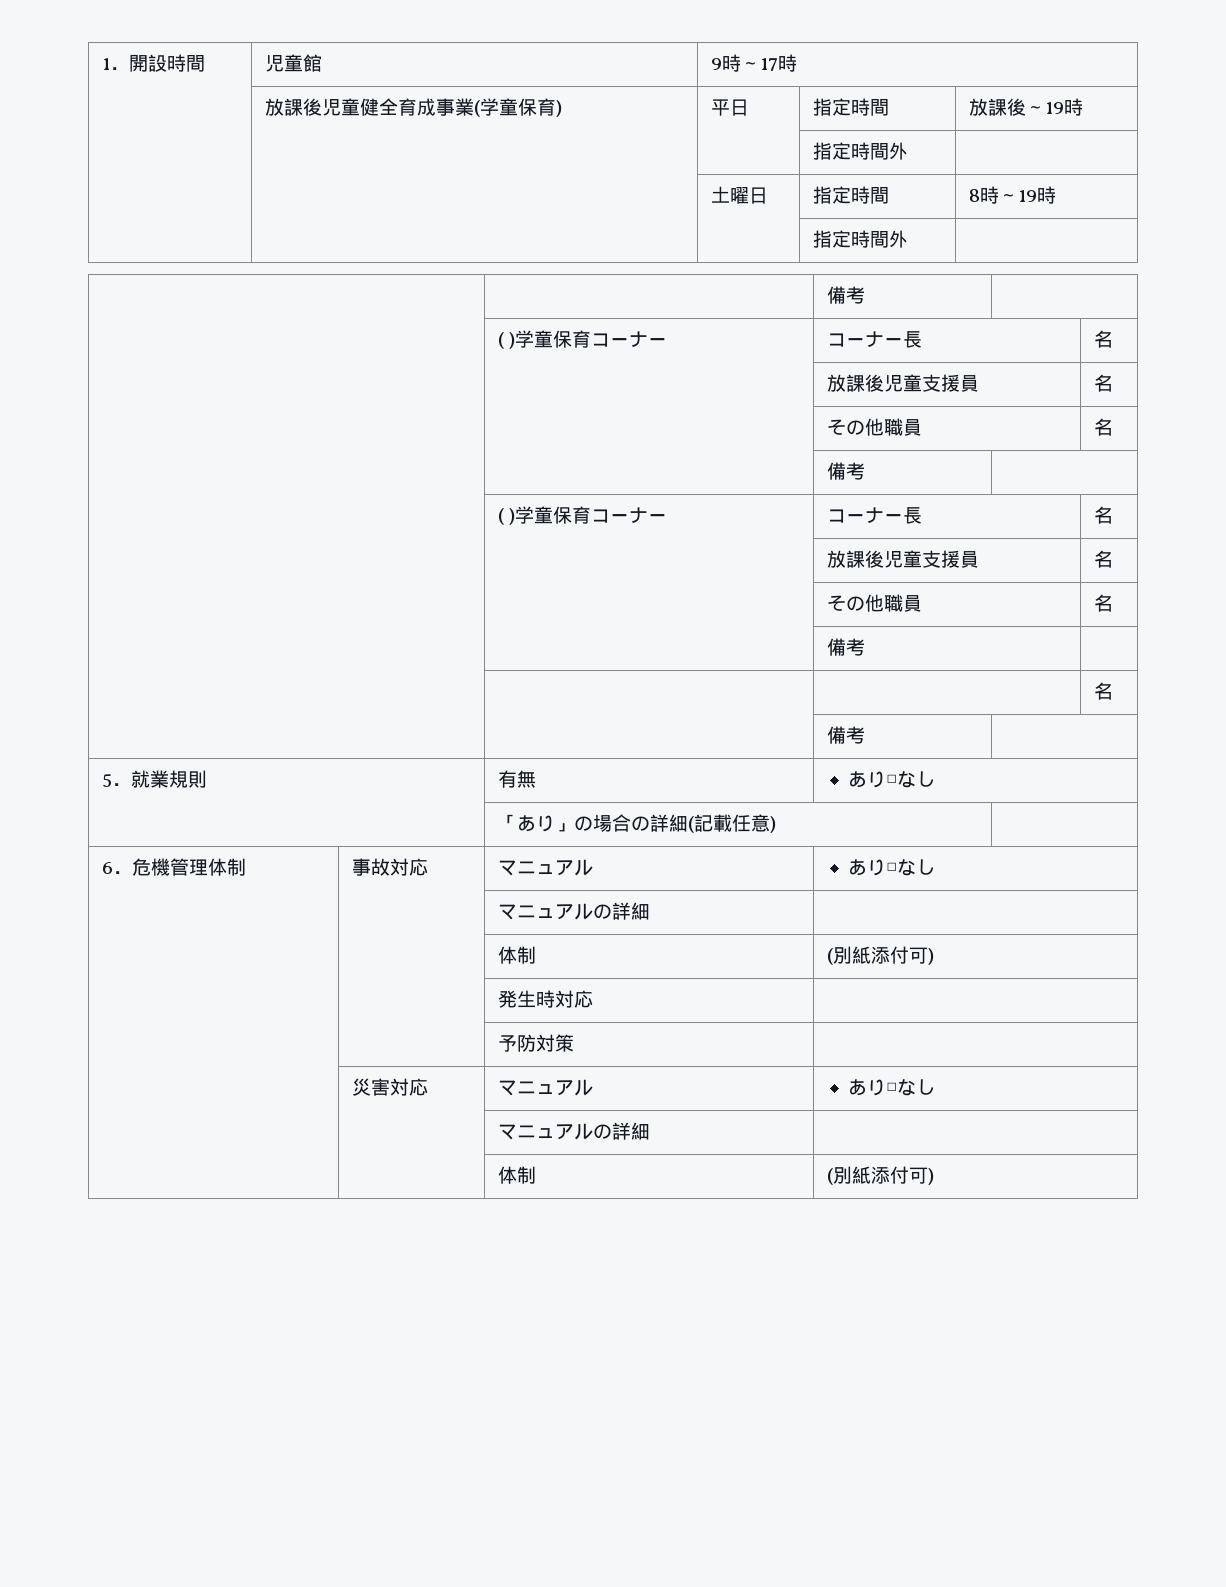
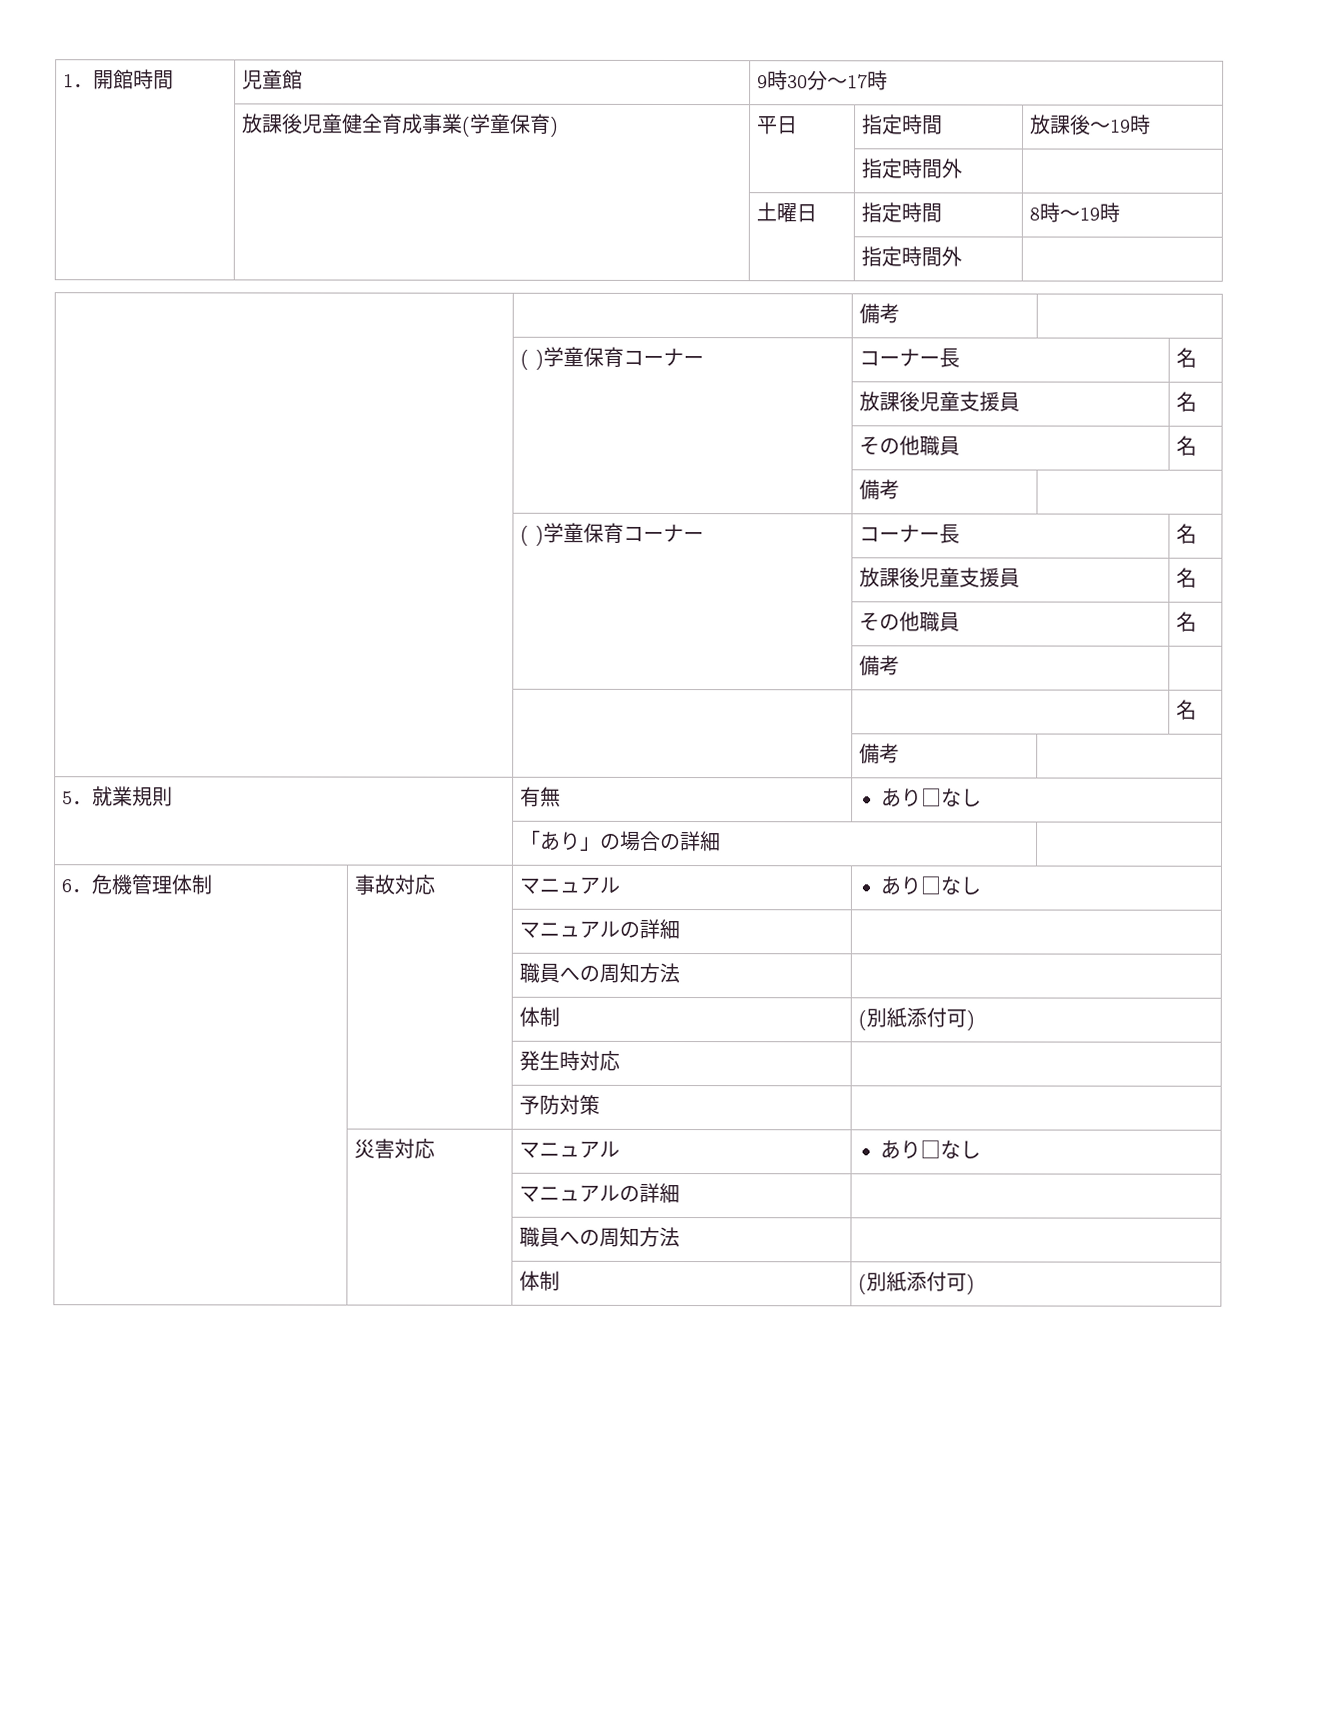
- 1．開設時間 | 児童館 | 9時～17時
+ 1．開館時間 | 児童館 | 9時30分～17時
- | 「あり」の場合の詳細(記載任意) |
+ | 「あり」の場合の詳細 |
  6．危機管理体制 | 事故対応 | マニュアル | あり□なし
  | | マニュアルの詳細 |
+ | | 職員への周知方法 |
  | 災害対応 | マニュアル | あり□なし
  | | マニュアルの詳細 |
+ | | 職員への周知方法 |

